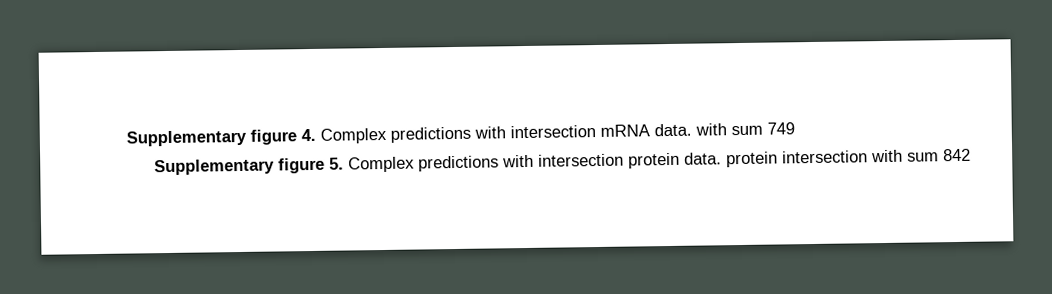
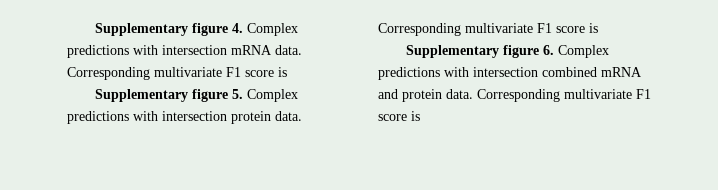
- Supplementary figure 4. Complex predictions with intersection mRNA data. with sum 749
+ Supplementary figure 4. Complex predictions with intersection mRNA data. Corresponding multivariate F1 score is
- Supplementary figure 5. Complex predictions with intersection protein data. protein intersection with sum 842
+ Supplementary figure 5. Complex predictions with intersection protein data. Corresponding multivariate F1 score is
+ Supplementary figure 6. Complex predictions with intersection combined mRNA and protein data. Corresponding multivariate F1 score is

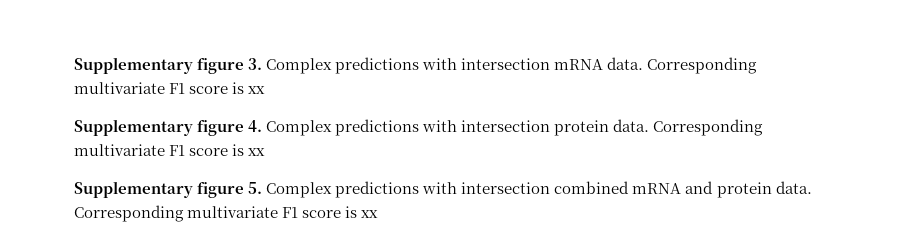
- Supplementary figure 4. Complex predictions with intersection mRNA data. Corresponding multivariate F1 score is
- Supplementary figure 5. Complex predictions with intersection protein data. Corresponding multivariate F1 score is
- Supplementary figure 6. Complex predictions with intersection combined mRNA and protein data. Corresponding multivariate F1 score is
+ Supplementary figure 3. Complex predictions with intersection mRNA data. Corresponding multivariate F1 score is xx
+ Supplementary figure 4. Complex predictions with intersection protein data. Corresponding multivariate F1 score is xx
+ Supplementary figure 5. Complex predictions with intersection combined mRNA and protein data. Corresponding multivariate F1 score is xx

